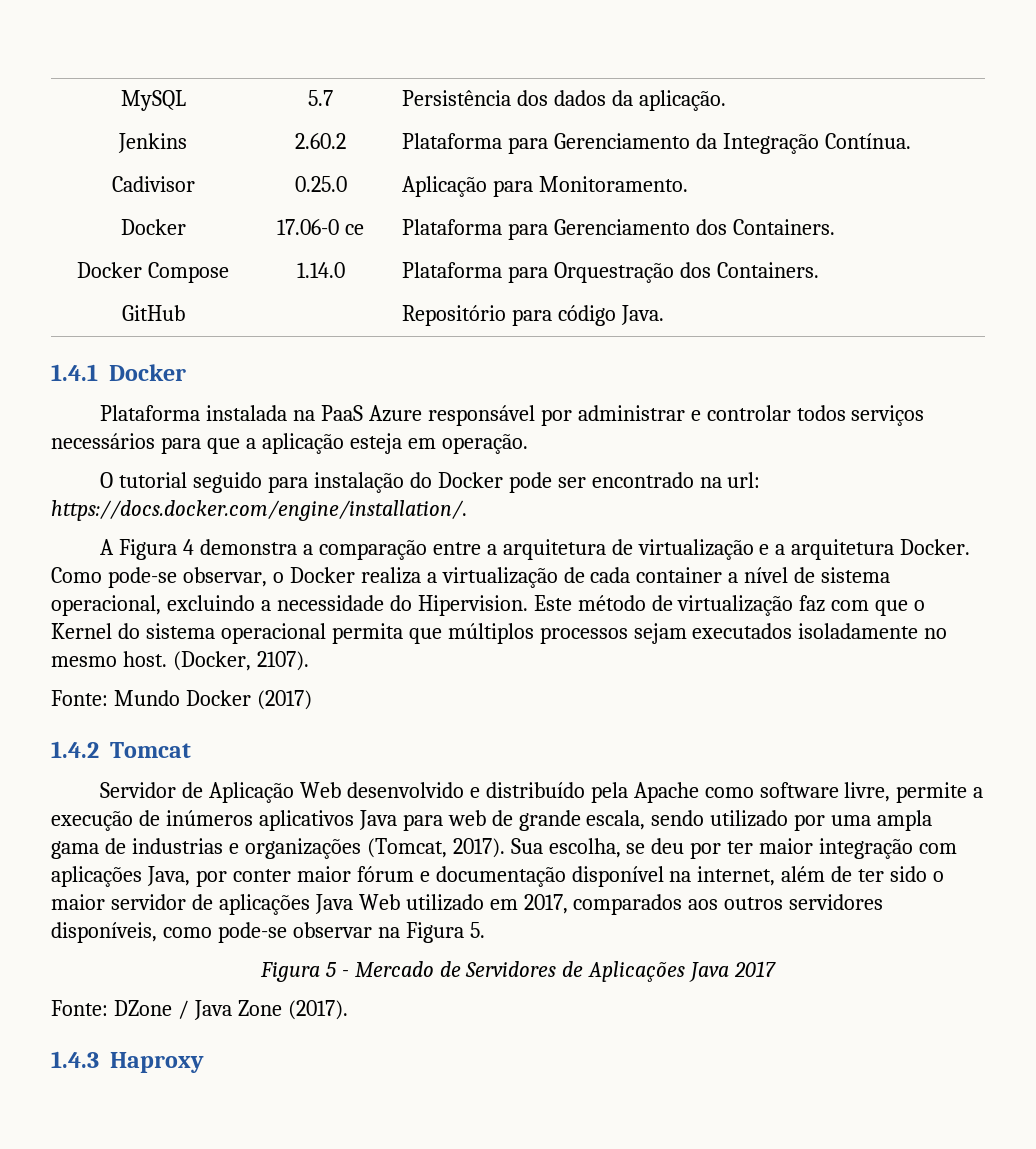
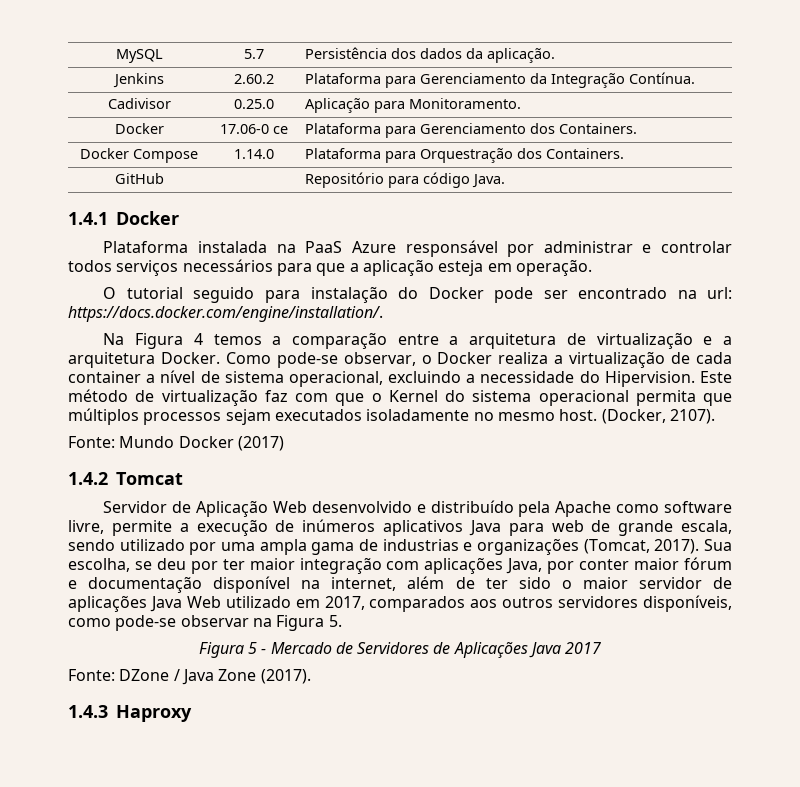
- A Figura 4 demonstra a comparação entre a arquitetura de virtualização e a arquitetura Docker.
+ Na Figura 4 temos a comparação entre a arquitetura de virtualização e a arquitetura Docker.

